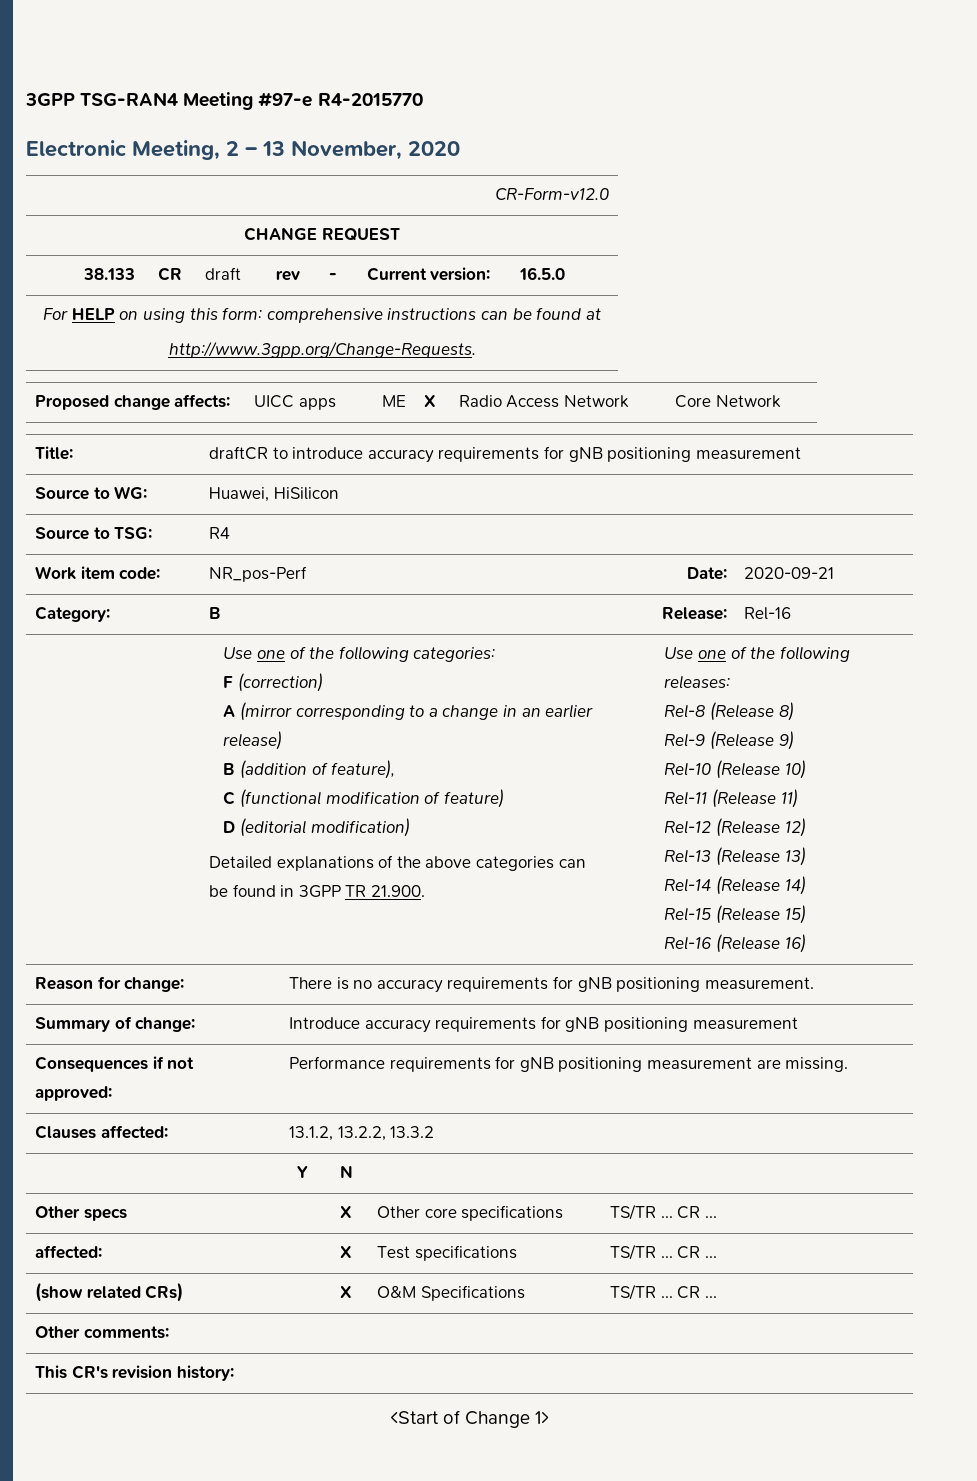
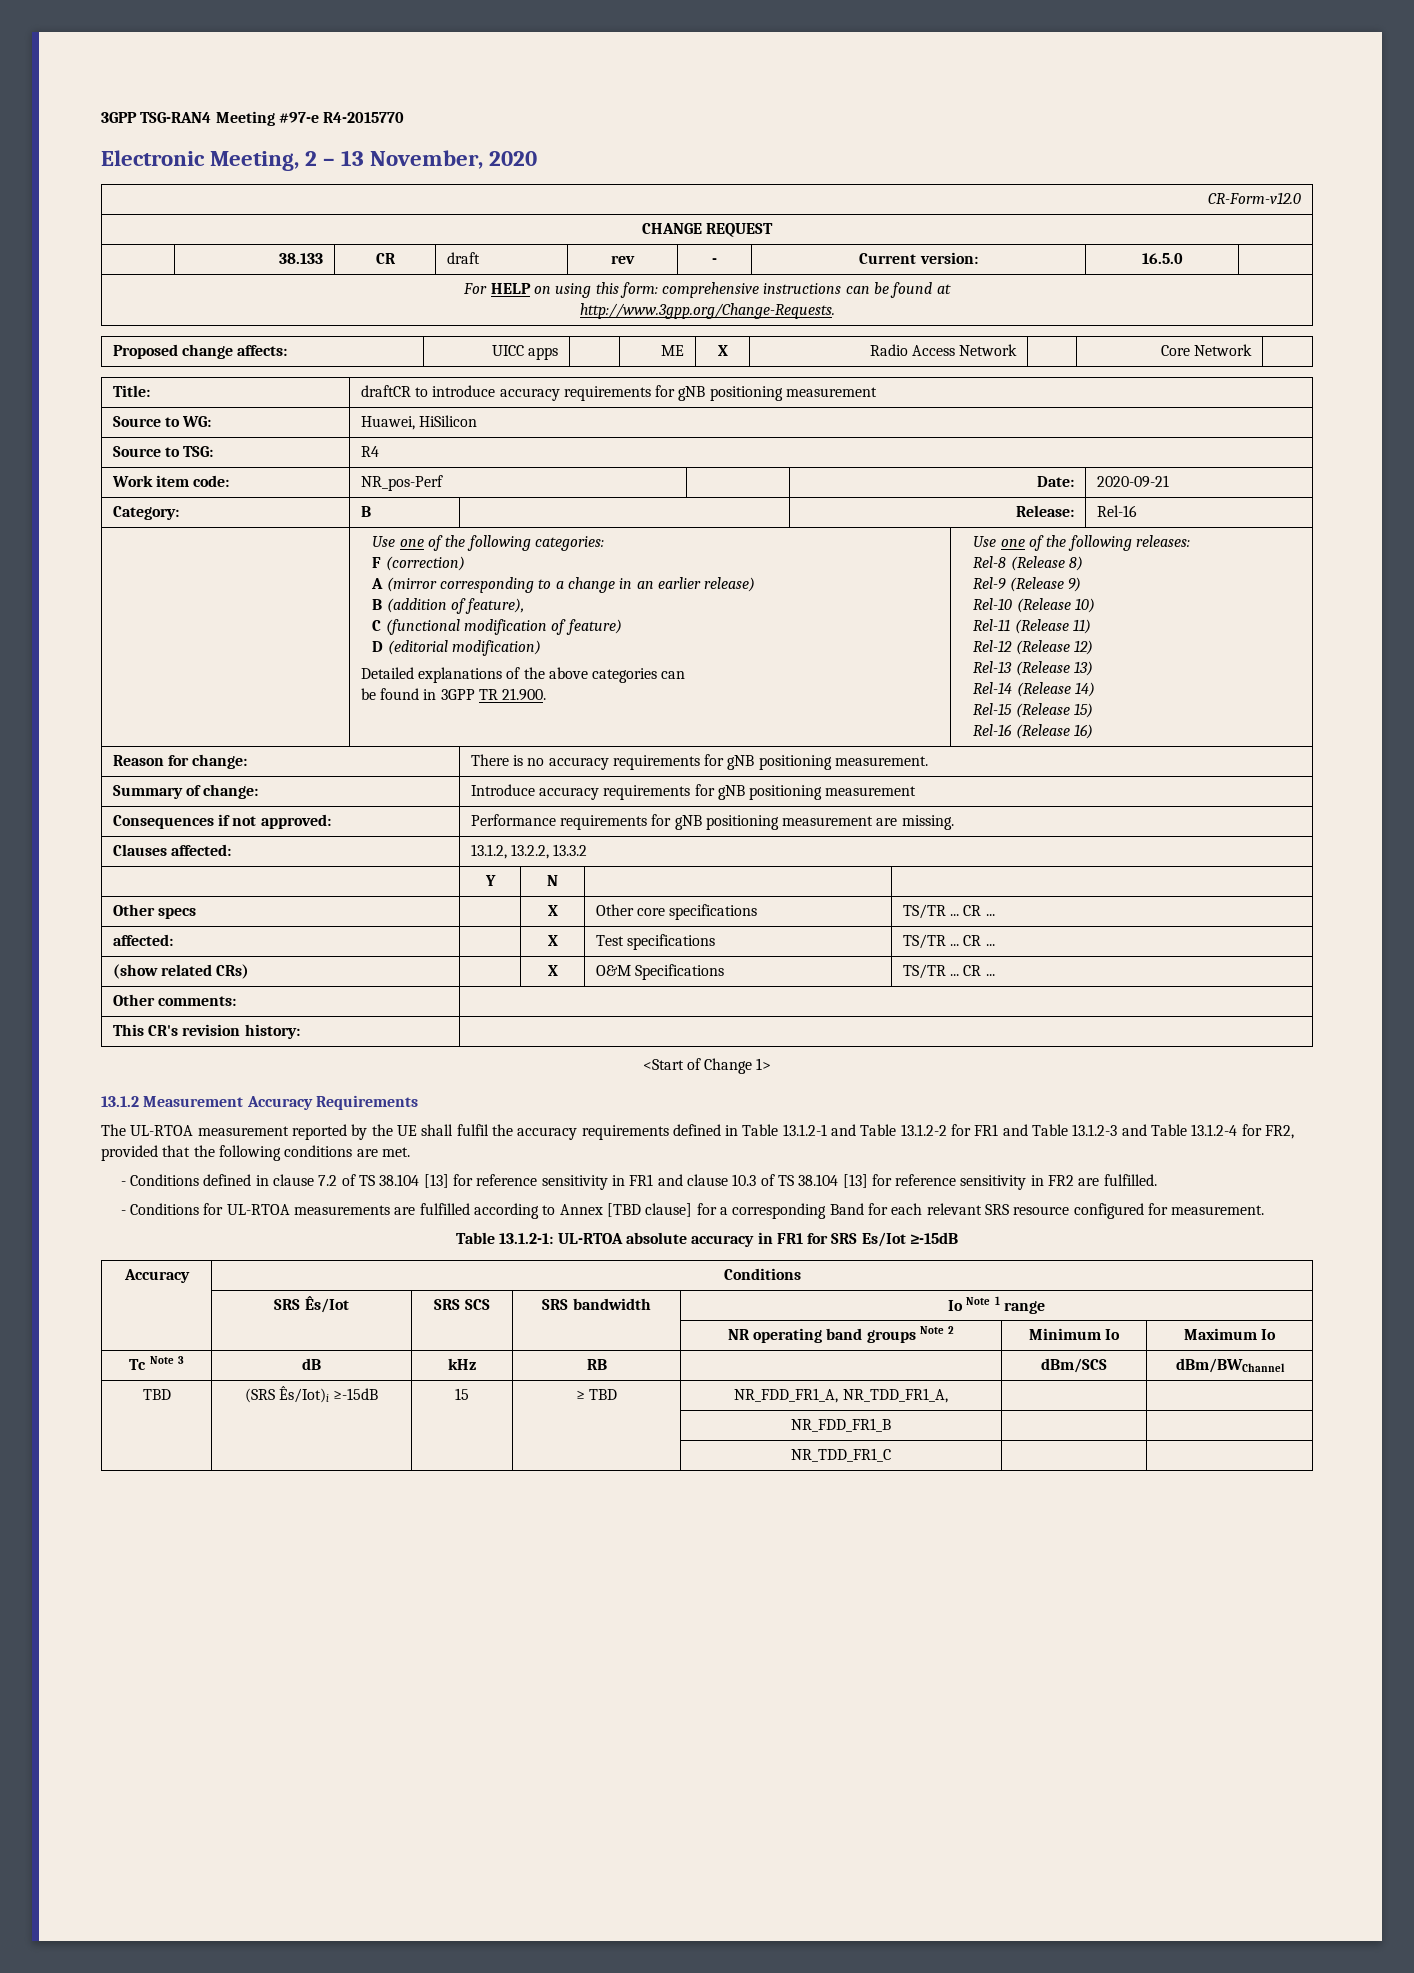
+ 13.1.2 Measurement Accuracy Requirements
+ The UL-RTOA measurement reported by the UE shall fulfil the accuracy requirements defined in Table 13.1.2-1 and Table 13.1.2-2 for FR1 and Table 13.1.2-3 and Table 13.1.2-4 for FR2, provided that the following conditions are met.
+ - Conditions defined in clause 7.2 of TS 38.104 [13] for reference sensitivity in FR1 and clause 10.3 of TS 38.104 [13] for reference sensitivity in FR2 are fulfilled.
+ - Conditions for UL-RTOA measurements are fulfilled according to Annex [TBD clause] for a corresponding Band for each relevant SRS resource configured for measurement.
+ Table 13.1.2-1: UL-RTOA absolute accuracy in FR1 for SRS Es/Iot ≥-15dB
+ Accuracy | Conditions
+ | SRS Ês/Iot | SRS SCS | SRS bandwidth | Io Note 1 range
+ | | | | NR operating band groups Note 2 | Minimum Io | Maximum Io
+ Tc Note 3 | dB | kHz | RB | | dBm/SCS | dBm/BWChannel
+ TBD | (SRS Ês/Iot)i ≥-15dB | 15 | ≥ TBD | NR_FDD_FR1_A, NR_TDD_FR1_A, | |
+ | | | | NR_FDD_FR1_B | |
+ | | | | NR_TDD_FR1_C | |

